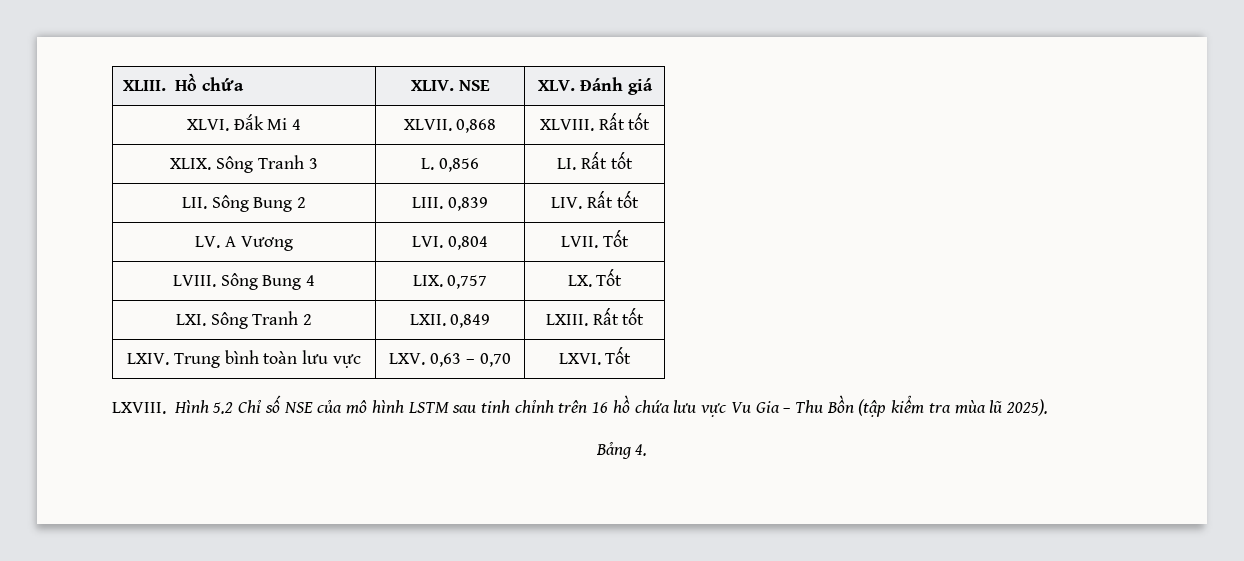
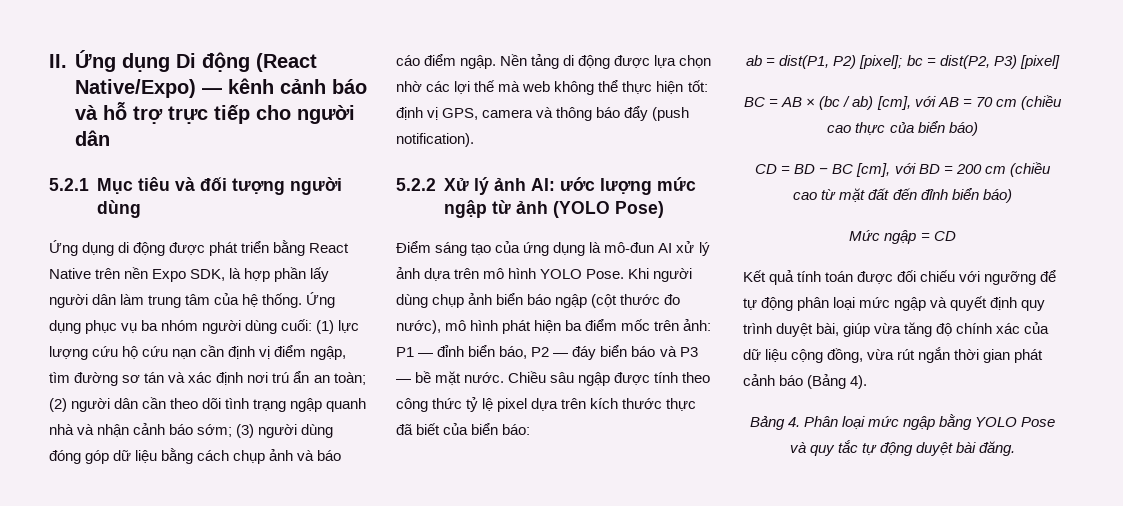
- XLIII. Hồ chứa | XLIV. NSE | XLV. Đánh giá
- XLVI. Đắk Mi 4 | XLVII. 0,868 | XLVIII. Rất tốt
- XLIX. Sông Tranh 3 | L. 0,856 | LI. Rất tốt
- LII. Sông Bung 2 | LIII. 0,839 | LIV. Rất tốt
- LV. A Vương | LVI. 0,804 | LVII. Tốt
- LVIII. Sông Bung 4 | LIX. 0,757 | LX. Tốt
- LXI. Sông Tranh 2 | LXII. 0,849 | LXIII. Rất tốt
- LXIV. Trung bình toàn lưu vực | LXV. 0,63 – 0,70 | LXVI. Tốt
- LXVIII. Hình 5.2 Chỉ số NSE của mô hình LSTM sau tinh chỉnh trên 16 hồ chứa lưu vực Vu Gia – Thu Bồn (tập kiểm tra mùa lũ 2025).
- Bảng 4.
+ II. Ứng dụng Di động (React Native/Expo) — kênh cảnh báo và hỗ trợ trực tiếp cho người dân
+ 5.2.1 Mục tiêu và đối tượng người dùng
+ Ứng dụng di động được phát triển bằng React Native trên nền Expo SDK, là hợp phần lấy người dân làm trung tâm của hệ thống. Ứng dụng phục vụ ba nhóm người dùng cuối: (1) lực lượng cứu hộ cứu nạn cần định vị điểm ngập, tìm đường sơ tán và xác định nơi trú ẩn an toàn; (2) người dân cần theo dõi tình trạng ngập quanh nhà và nhận cảnh báo sớm; (3) người dùng đóng góp dữ liệu bằng cách chụp ảnh và báo cáo điểm ngập. Nền tảng di động được lựa chọn nhờ các lợi thế mà web không thể thực hiện tốt: định vị GPS, camera và thông báo đẩy (push notification).
+ 5.2.2 Xử lý ảnh AI: ước lượng mức ngập từ ảnh (YOLO Pose)
+ Điểm sáng tạo của ứng dụng là mô-đun AI xử lý ảnh dựa trên mô hình YOLO Pose. Khi người dùng chụp ảnh biển báo ngập (cột thước đo nước), mô hình phát hiện ba điểm mốc trên ảnh: P1 — đỉnh biển báo, P2 — đáy biển báo và P3 — bề mặt nước. Chiều sâu ngập được tính theo công thức tỷ lệ pixel dựa trên kích thước thực đã biết của biển báo:
+ ab = dist(P1, P2) [pixel]; bc = dist(P2, P3) [pixel]
+ BC = AB × (bc / ab) [cm], với AB = 70 cm (chiều cao thực của biển báo)
+ CD = BD − BC [cm], với BD = 200 cm (chiều cao từ mặt đất đến đỉnh biển báo)
+ Mức ngập = CD
+ Kết quả tính toán được đối chiếu với ngưỡng để tự động phân loại mức ngập và quyết định quy trình duyệt bài, giúp vừa tăng độ chính xác của dữ liệu cộng đồng, vừa rút ngắn thời gian phát cảnh báo (Bảng 4).
+ Bảng 4. Phân loại mức ngập bằng YOLO Pose và quy tắc tự động duyệt bài đăng.

